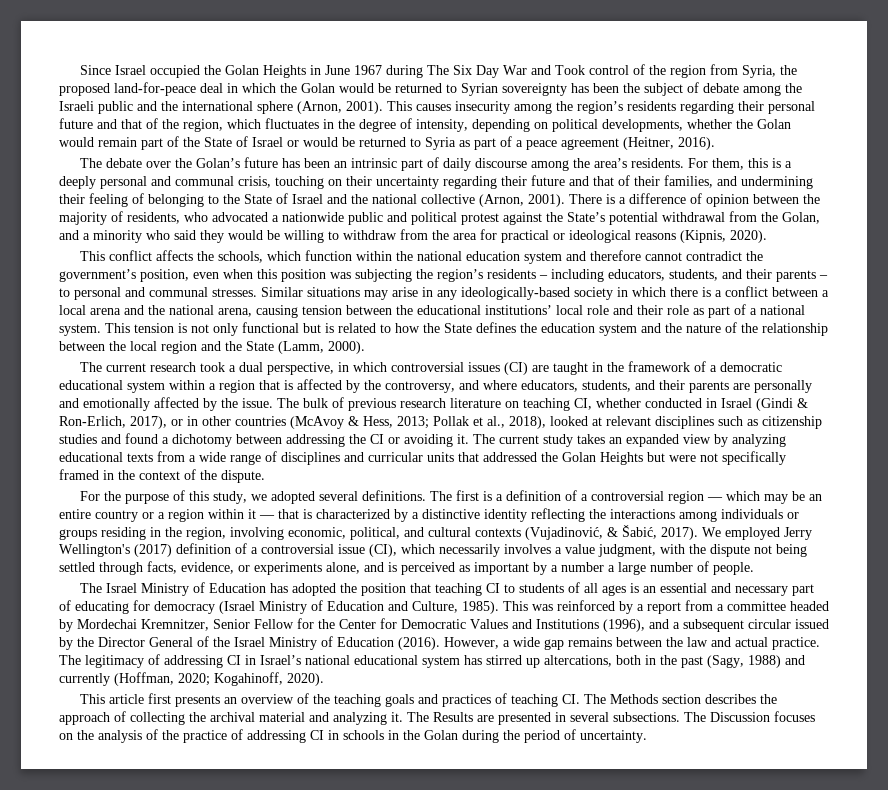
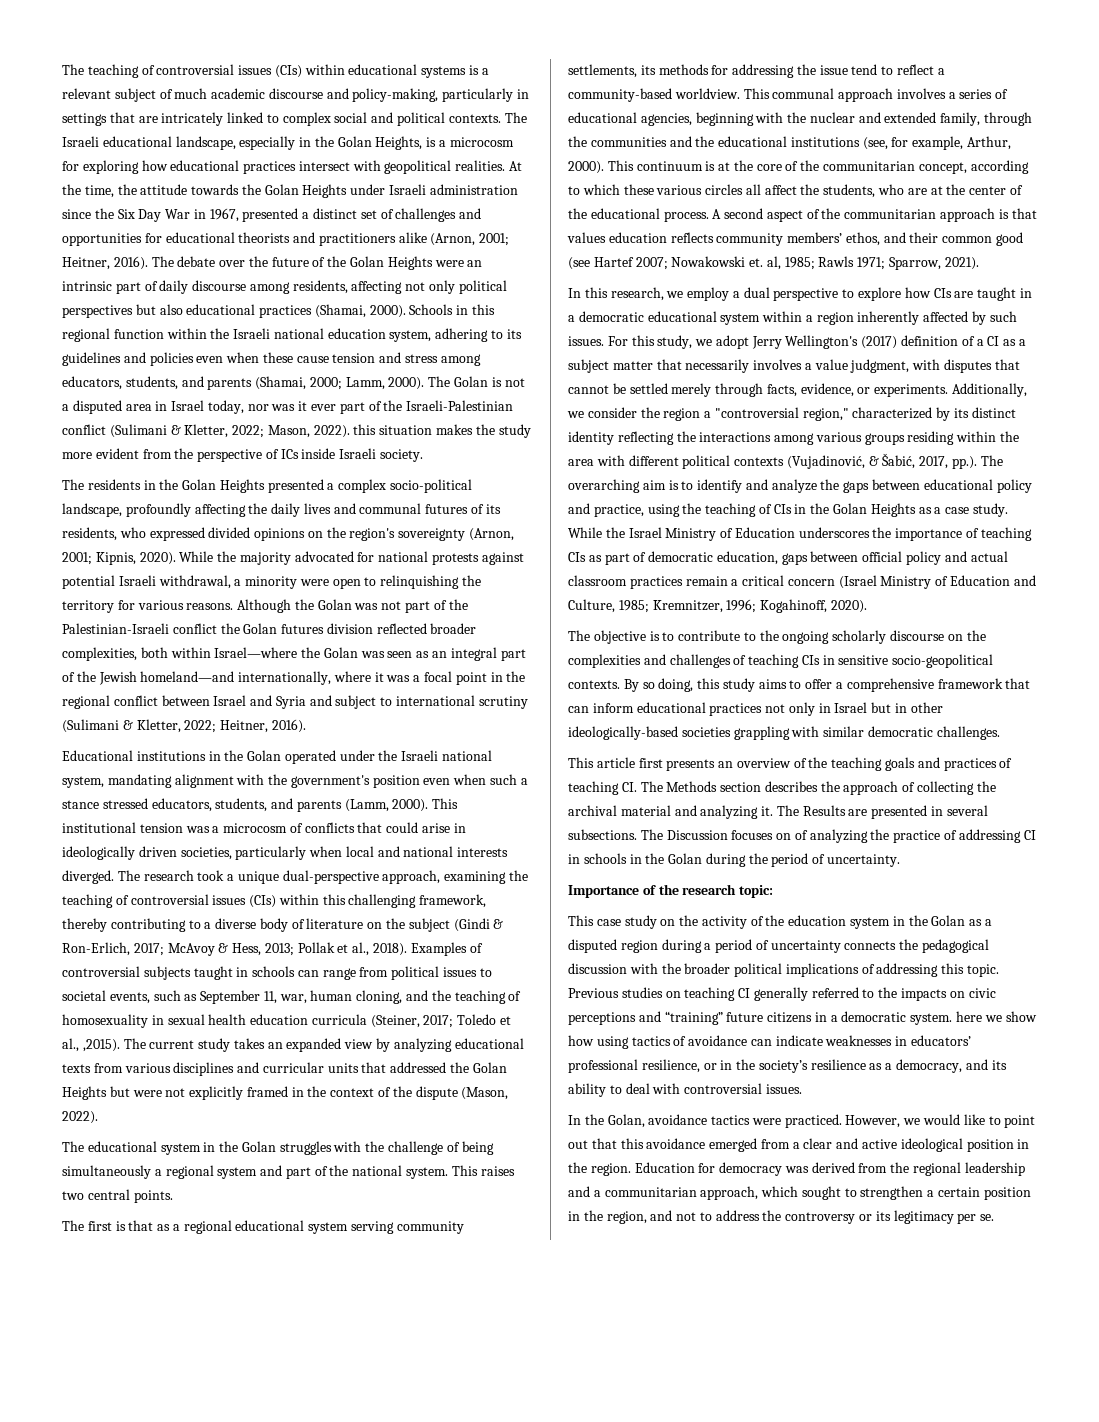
- Since Israel occupied the Golan Heights in June 1967 during The Six Day War and Took control of the region from Syria, the proposed land-for-peace deal in which the Golan would be returned to Syrian sovereignty has been the subject of debate among the Israeli public and the international sphere (Arnon, 2001). This causes insecurity among the region’s residents regarding their personal future and that of the region, which fluctuates in the degree of intensity, depending on political developments, whether the Golan would remain part of the State of Israel or would be returned to Syria as part of a peace agreement (Heitner, 2016).
- The debate over the Golan’s future has been an intrinsic part of daily discourse among the area’s residents. For them, this is a deeply personal and communal crisis, touching on their uncertainty regarding their future and that of their families, and undermining their feeling of belonging to the State of Israel and the national collective (Arnon, 2001). There is a difference of opinion between the majority of residents, who advocated a nationwide public and political protest against the State’s potential withdrawal from the Golan, and a minority who said they would be willing to withdraw from the area for practical or ideological reasons (Kipnis, 2020).
- This conflict affects the schools, which function within the national education system and therefore cannot contradict the government’s position, even when this position was subjecting the region’s residents – including educators, students, and their parents – to personal and communal stresses. Similar situations may arise in any ideologically-based society in which there is a conflict between a local arena and the national arena, causing tension between the educational institutions’ local role and their role as part of a national system. This tension is not only functional but is related to how the State defines the education system and the nature of the relationship between the local region and the State (Lamm, 2000).
- The current research took a dual perspective, in which controversial issues (CI) are taught in the framework of a democratic educational system within a region that is affected by the controversy, and where educators, students, and their parents are personally and emotionally affected by the issue. The bulk of previous research literature on teaching CI, whether conducted in Israel (Gindi & Ron-Erlich, 2017), or in other countries (McAvoy & Hess, 2013; Pollak et al., 2018), looked at relevant disciplines such as citizenship studies and found a dichotomy between addressing the CI or avoiding it.
+ The teaching of controversial issues (CIs) within educational systems is a relevant subject of much academic discourse and policy-making, particularly in settings that are intricately linked to complex social and political contexts. The Israeli educational landscape, especially in the Golan Heights, is a microcosm for exploring how educational practices intersect with geopolitical realities. At the time, the attitude towards the Golan Heights under Israeli administration since the Six Day War in 1967, presented a distinct set of challenges and opportunities for educational theorists and practitioners alike (Arnon, 2001; Heitner, 2016). The debate over the future of the Golan Heights were an intrinsic part of daily discourse among residents, affecting not only political perspectives but also educational practices (Shamai, 2000). Schools in this regional function within the Israeli national education system, adhering to its guidelines and policies even when these cause tension and stress among educators, students, and parents (Shamai, 2000; Lamm, 2000). The Golan is not a disputed area in Israel today, nor was it ever part of the Israeli-Palestinian conflict (Sulimani & Kletter, 2022; Mason, 2022). this situation makes the study more evident from the perspective of ICs inside Israeli society.
+ The residents in the Golan Heights presented a complex socio-political landscape, profoundly affecting the daily lives and communal futures of its residents, who expressed divided opinions on the region's sovereignty (Arnon, 2001; Kipnis, 2020). While the majority advocated for national protests against potential Israeli withdrawal, a minority were open to relinquishing the territory for various reasons. Although the Golan was not part of the Palestinian-Israeli conflict the Golan futures division reflected broader complexities, both within Israel—where the Golan was seen as an integral part of the Jewish homeland—and internationally, where it was a focal point in the regional conflict between Israel and Syria and subject to international scrutiny (Sulimani & Kletter, 2022; Heitner, 2016).
+ Educational institutions in the Golan operated under the Israeli national system, mandating alignment with the government's position even when such a stance stressed educators, students, and parents (Lamm, 2000). This institutional tension was a microcosm of conflicts that could arise in ideologically driven societies, particularly when local and national interests diverged. The research took a unique dual-perspective approach, examining the teaching of controversial issues (CIs) within this challenging framework, thereby contributing to a diverse body of literature on the subject (Gindi & Ron-Erlich, 2017; McAvoy & Hess, 2013; Pollak et al., 2018). Examples of controversial subjects taught in schools can range from political issues to societal events, such as September 11, war, human cloning, and the teaching of homosexuality in sexual health education curricula (Steiner, 2017; Toledo et al., ,2015).
- The current study takes an expanded view by analyzing educational texts from a wide range of disciplines and curricular units that addressed the Golan Heights but were not specifically framed in the context of the dispute.
- For the purpose of this study, we adopted several definitions. The first is a definition of a controversial region — which may be an entire country or a region within it — that is characterized by a distinctive identity reflecting the interactions among individuals or groups residing in the region, involving economic, political, and cultural contexts (Vujadinović, & Šabić, 2017). We employed Jerry Wellington's (2017) definition of a controversial issue (CI), which necessarily involves a value judgment, with the dispute not being settled through facts, evidence, or experiments alone, and is perceived as important by a number a large number of people.
- The Israel Ministry of Education has adopted the position that teaching CI to students of all ages is an essential and necessary part of educating for democracy (Israel Ministry of Education and Culture, 1985). This was reinforced by a report from a committee headed by Mordechai Kremnitzer, Senior Fellow for the Center for Democratic Values and Institutions (1996), and a subsequent circular issued by the Director General of the Israel Ministry of Education (2016). However, a wide gap remains between the law and actual practice. The legitimacy of addressing CI in Israel’s national educational system has stirred up altercations, both in the past (Sagy, 1988) and currently (Hoffman, 2020; Kogahinoff, 2020).
+ The current study takes an expanded view by analyzing educational texts from various disciplines and curricular units that addressed the Golan Heights but were not explicitly framed in the context of the dispute (Mason, 2022).
+ The educational system in the Golan struggles with the challenge of being simultaneously a regional system and part of the national system. This raises two central points.
+ The first is that as a regional educational system serving community settlements, its methods for addressing the issue tend to reflect a community-based worldview. This communal approach involves a series of educational agencies, beginning with the nuclear and extended family, through the communities and the educational institutions (see, for example, Arthur, 2000). This continuum is at the core of the communitarian concept, according to which these various circles all affect the students, who are at the center of the educational process. A second aspect of the communitarian approach is that values education reflects community members’ ethos, and their common good (see Hartef 2007; Nowakowski et. al, 1985; Rawls 1971; Sparrow, 2021).
+ In this research, we employ a dual perspective to explore how CIs are taught in a democratic educational system within a region inherently affected by such issues. For this study, we adopt Jerry Wellington's (2017) definition of a CI as a subject matter that necessarily involves a value judgment, with disputes that cannot be settled merely through facts, evidence, or experiments. Additionally, we consider the region a "controversial region," characterized by its distinct identity reflecting the interactions among various groups residing within the area with different political contexts (Vujadinović, & Šabić, 2017, pp.). The overarching aim is to identify and analyze the gaps between educational policy and practice, using the teaching of CIs in the Golan Heights as a case study. While the Israel Ministry of Education underscores the importance of teaching CIs as part of democratic education, gaps between official policy and actual classroom practices remain a critical concern (Israel Ministry of Education and Culture, 1985; Kremnitzer, 1996; Kogahinoff, 2020).
+ The objective is to contribute to the ongoing scholarly discourse on the complexities and challenges of teaching CIs in sensitive socio-geopolitical contexts. By so doing, this study aims to offer a comprehensive framework that can inform educational practices not only in Israel but in other ideologically-based societies grappling with similar democratic challenges.
- The Discussion focuses on the analysis of the practice of addressing CI in schools in the Golan during the period of uncertainty.
+ The Discussion focuses on of analyzing the practice of addressing CI in schools in the Golan during the period of uncertainty.
+ Importance of the research topic:
+ This case study on the activity of the education system in the Golan as a disputed region during a period of uncertainty connects the pedagogical discussion with the broader political implications of addressing this topic. Previous studies on teaching CI generally referred to the impacts on civic perceptions and “training” future citizens in a democratic system. here we show how using tactics of avoidance can indicate weaknesses in educators’ professional resilience, or in the society’s resilience as a democracy, and its ability to deal with controversial issues.
+ In the Golan, avoidance tactics were practiced. However, we would like to point out that this avoidance emerged from a clear and active ideological position in the region. Education for democracy was derived from the regional leadership and a communitarian approach, which sought to strengthen a certain position in the region, and not to address the controversy or its legitimacy per se.

